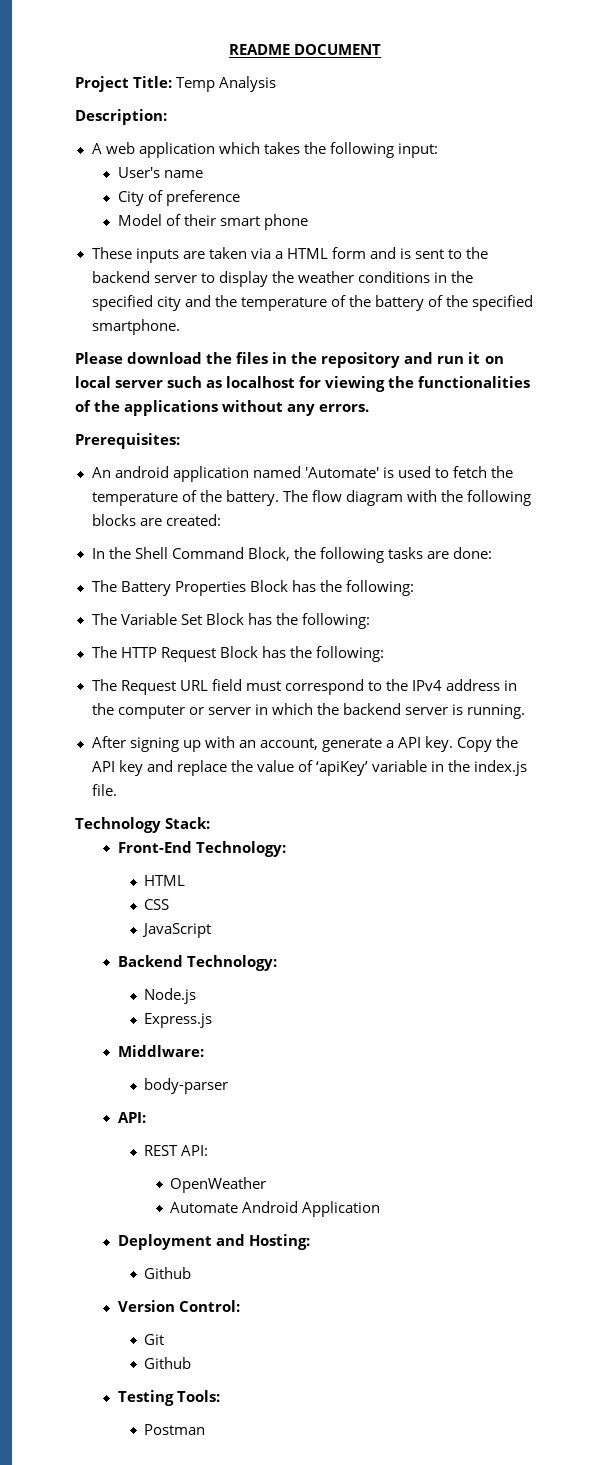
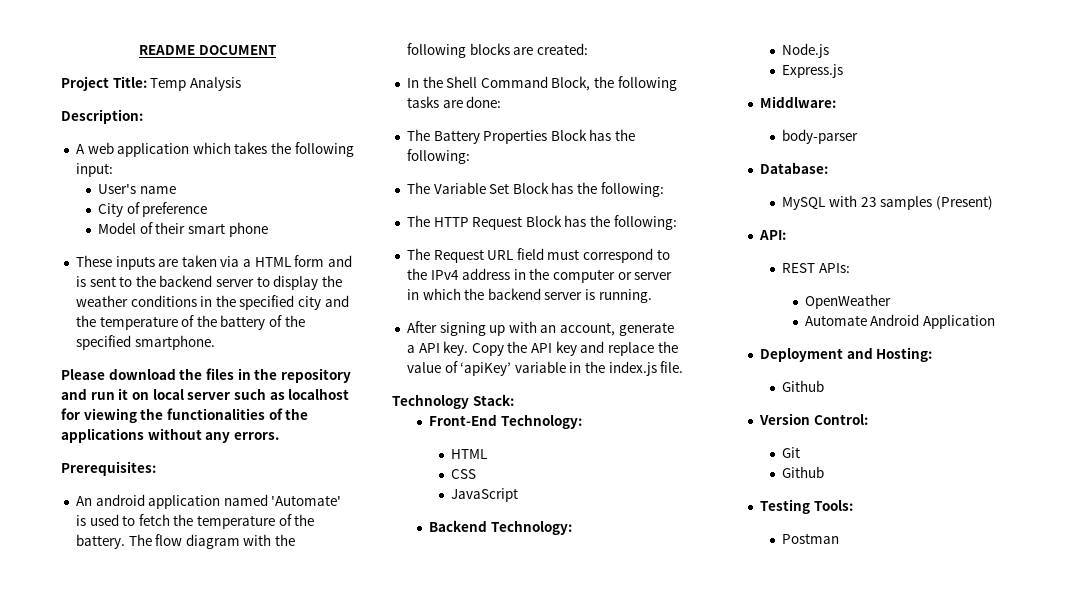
+ Database:
+ MySQL with 23 samples (Present)
- REST API:
+ REST APIs:

